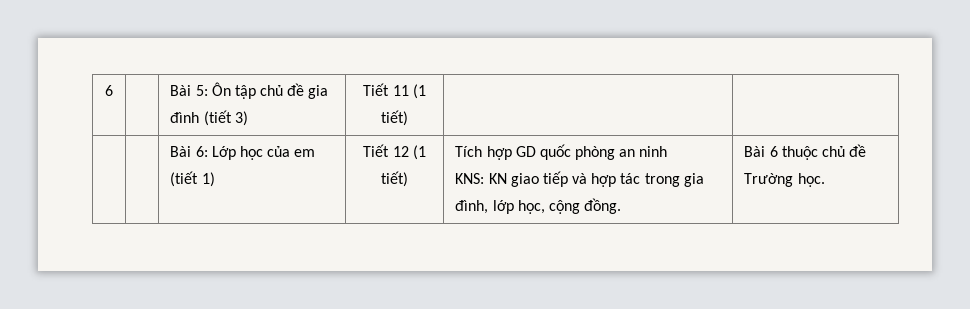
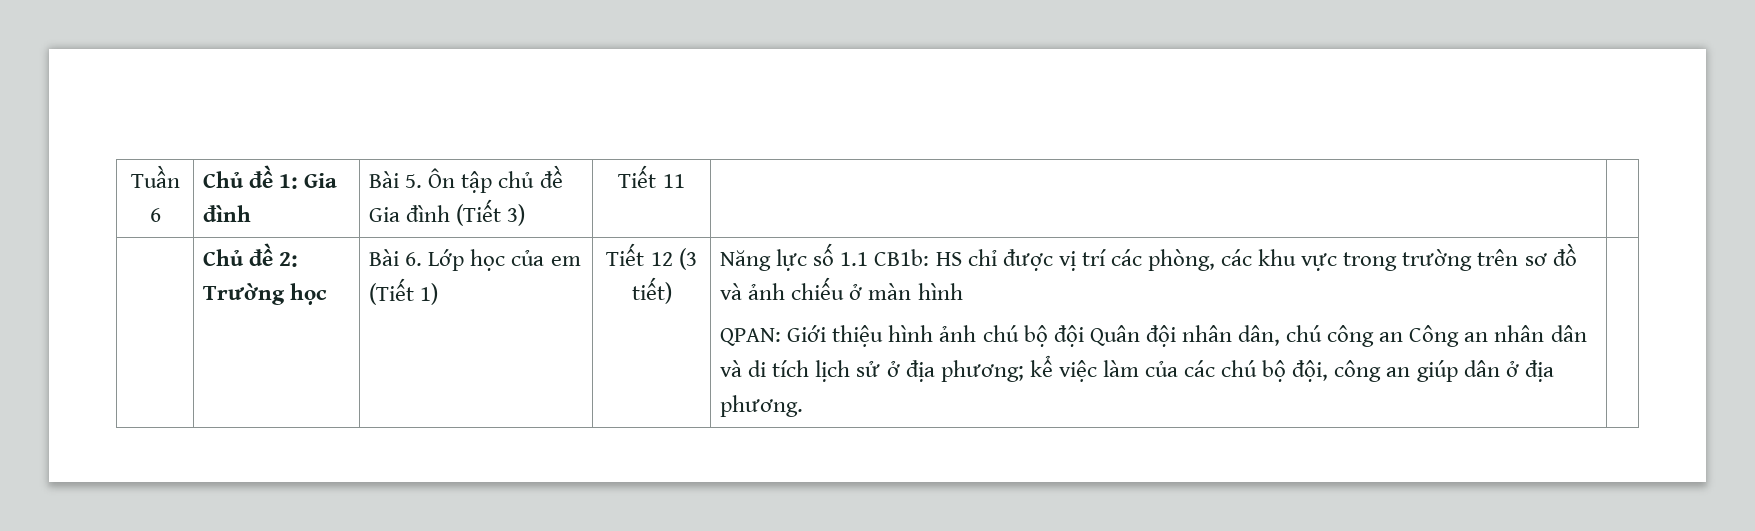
- 6 | | Bài 5: Ôn tập chủ đề gia đình (tiết 3) | Tiết 11 (1 tiết) | |
- | | Bài 6: Lớp học của em (tiết 1) | Tiết 12 (1 tiết) | Tích hợp GD quốc phòng an ninh
- KNS: KN giao tiếp và hợp tác trong gia đình, lớp học, cộng đồng. | Bài 6 thuộc chủ đề Trường học.
+ Tuần 6 | Chủ đề 1: Gia đình | Bài 5. Ôn tập chủ đề Gia đình (Tiết 3) | Tiết 11 | |
+ | Chủ đề 2: Trường học | Bài 6. Lớp học của em (Tiết 1) | Tiết 12 (3 tiết) | Năng lực số 1.1 CB1b: HS chỉ được vị trí các phòng, các khu vực trong trường trên sơ đồ và ảnh chiếu ở màn hình
+ QPAN: Giới thiệu hình ảnh chú bộ đội Quân đội nhân dân, chú công an Công an nhân dân và di tích lịch sử ở địa phương; kể việc làm của các chú bộ đội, công an giúp dân ở địa phương.

